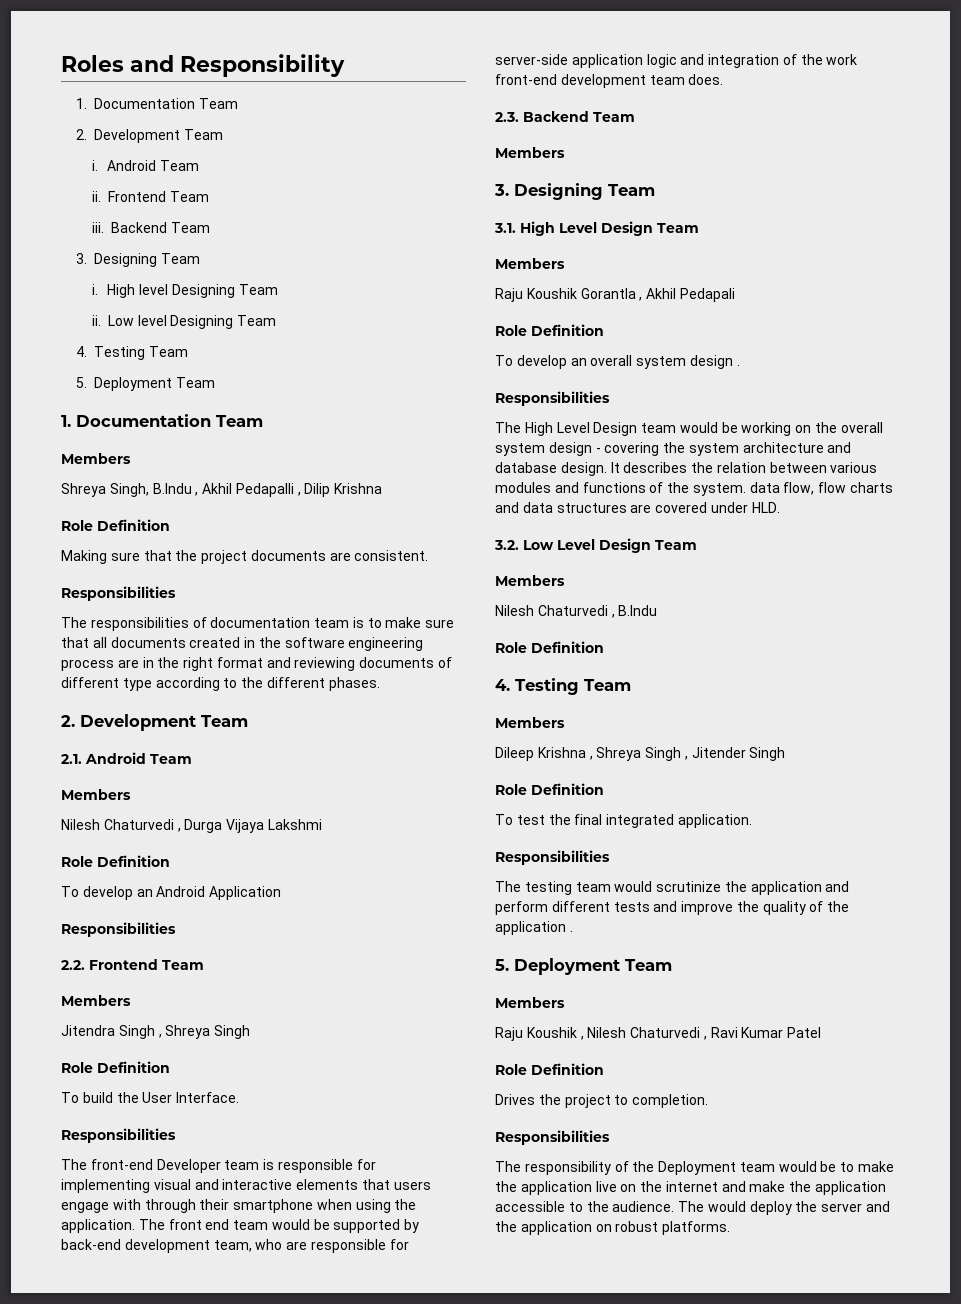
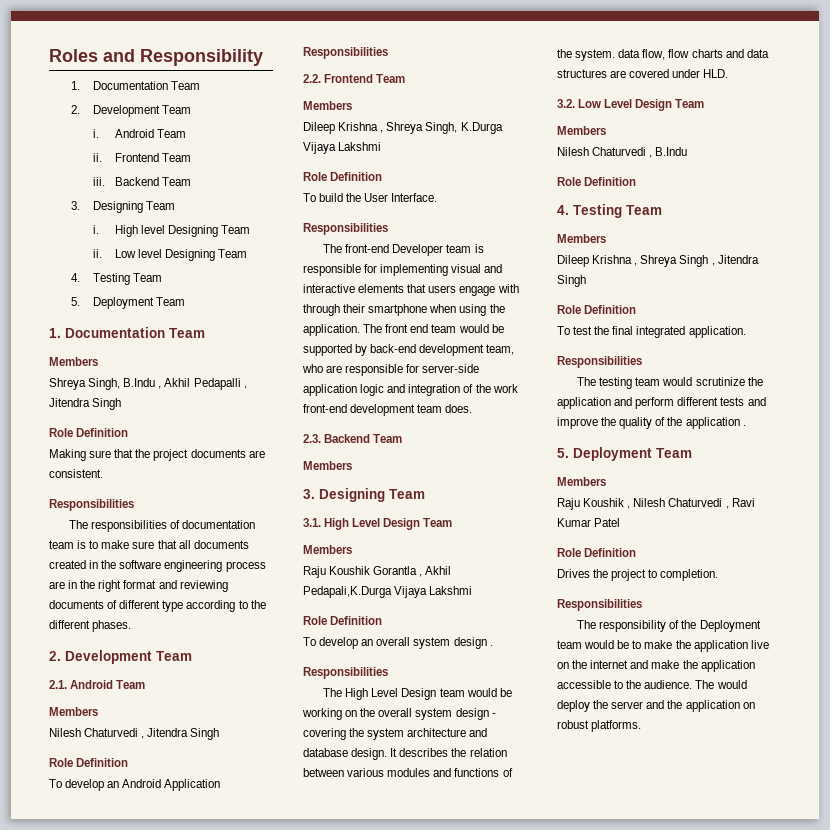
- Shreya Singh, B.Indu , Akhil Pedapalli , Dilip Krishna
+ Shreya Singh, B.Indu , Akhil Pedapalli , Jitendra Singh
- Nilesh Chaturvedi , Durga Vijaya Lakshmi
+ Nilesh Chaturvedi , Jitendra Singh
- Jitendra Singh , Shreya Singh
+ Dileep Krishna , Shreya Singh, K.Durga Vijaya Lakshmi
- Raju Koushik Gorantla , Akhil Pedapali
+ Raju Koushik Gorantla , Akhil Pedapali,K.Durga Vijaya Lakshmi
- Dileep Krishna , Shreya Singh , Jitender Singh
+ Dileep Krishna , Shreya Singh , Jitendra Singh

